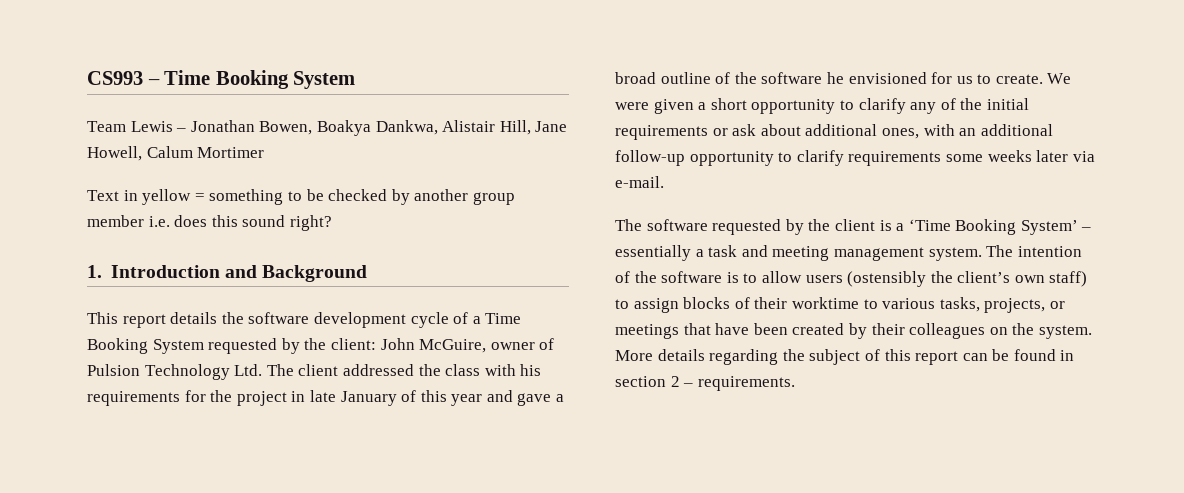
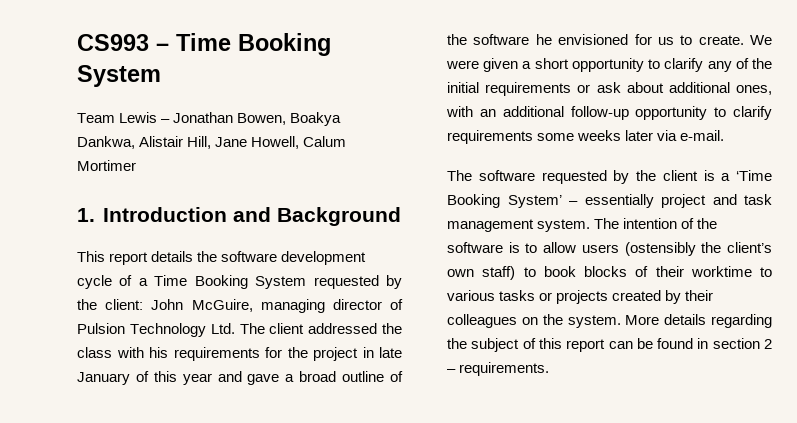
- Text in yellow = something to be checked by another group member i.e. does this sound right?
- This report details the software development cycle of a Time Booking System requested by the client: John McGuire, owner of Pulsion Technology Ltd. The client addressed the class with his requirements for the project in late January of this year and gave a broad outline of the software he envisioned for us to create.
+ This report details the software development cycle of a Time Booking System requested by the client: John McGuire, managing director of Pulsion Technology Ltd. The client addressed the class with his requirements for the project in late January of this year and gave a broad outline of the software he envisioned for us to create.
- The software requested by the client is a ‘Time Booking System’ – essentially a task and meeting management system.
+ The software requested by the client is a ‘Time Booking System’ – essentially project and task management system.
- The intention of the software is to allow users (ostensibly the client’s own staff) to assign blocks of their worktime to various tasks, projects, or meetings that have been created by their colleagues on the system.
+ The intention of the software is to allow users (ostensibly the client’s own staff) to book blocks of their worktime to various tasks or projects created by their colleagues on the system.

